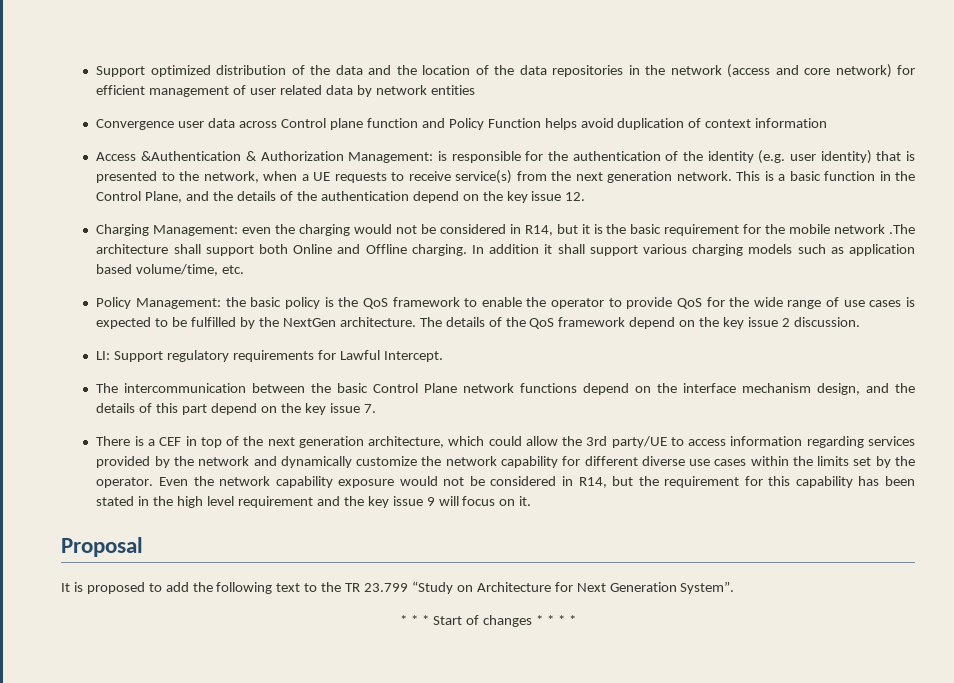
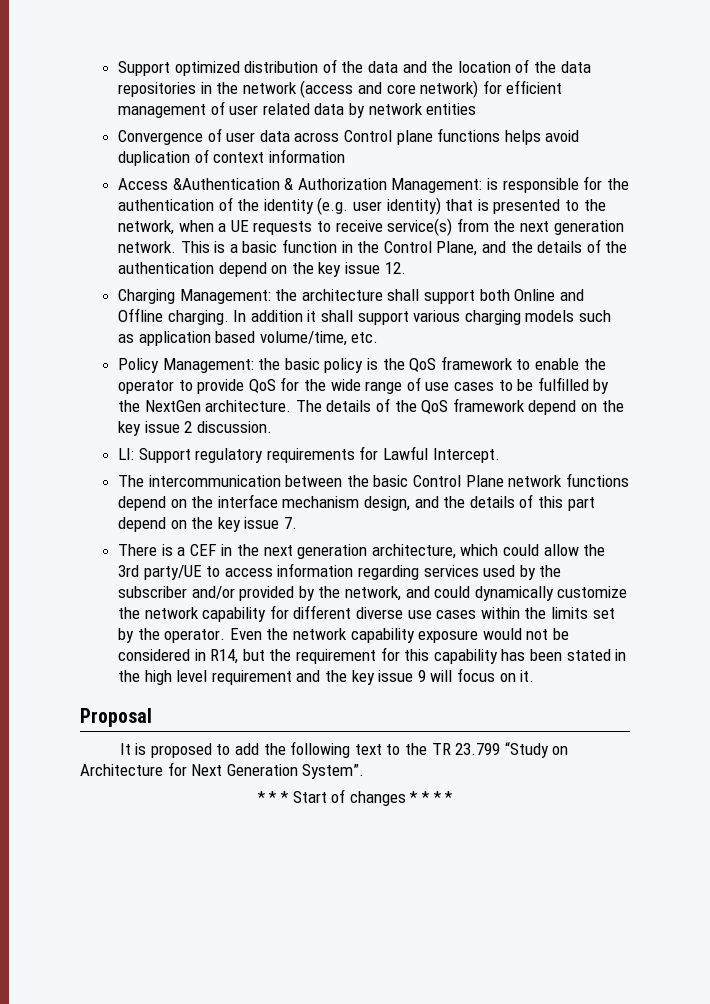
- Convergence user data across Control plane function and Policy Function helps avoid duplication of context information
+ Convergence of user data across Control plane functions helps avoid duplication of context information
- Charging Management: even the charging would not be considered in R14, but it is the basic requirement for the mobile network .The architecture shall support both Online and Offline charging.
+ Charging Management: the architecture shall support both Online and Offline charging.
- Policy Management: the basic policy is the QoS framework to enable the operator to provide QoS for the wide range of use cases is expected to be fulfilled by the NextGen architecture.
+ Policy Management: the basic policy is the QoS framework to enable the operator to provide QoS for the wide range of use cases to be fulfilled by the NextGen architecture.
- There is a CEF in top of the next generation architecture, which could allow the 3rd party/UE to access information regarding services provided by the network and dynamically customize the network capability for different diverse use cases within the limits set by the operator.
+ There is a CEF in the next generation architecture, which could allow the 3rd party/UE to access information regarding services used by the subscriber and/or provided by the network, and could dynamically customize the network capability for different diverse use cases within the limits set by the operator.

